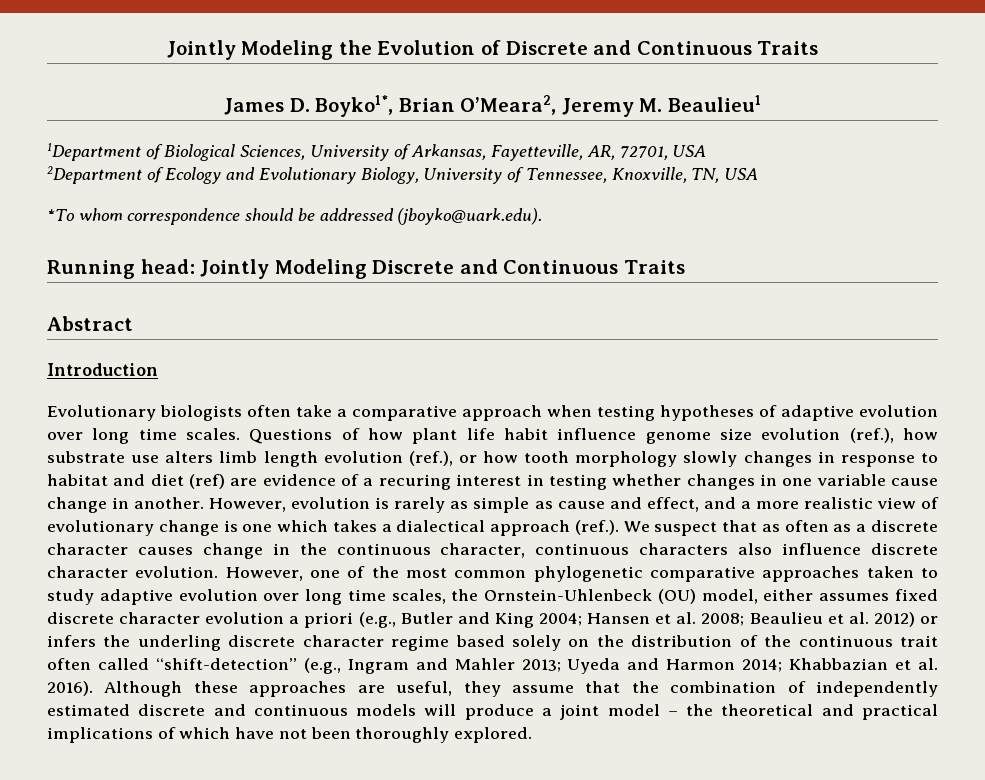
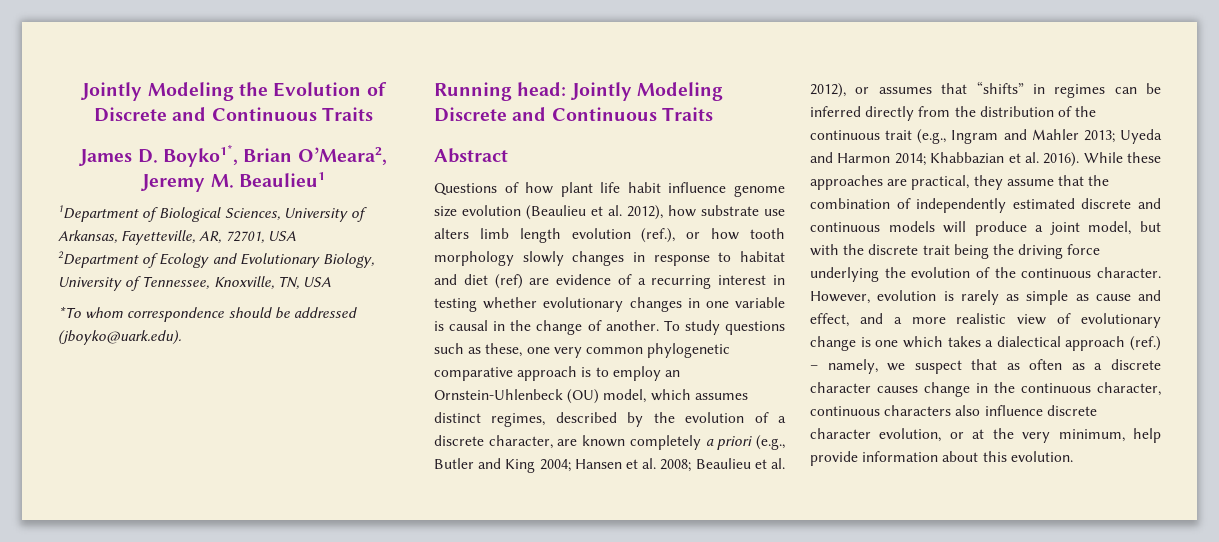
- Introduction
- Evolutionary biologists often take a comparative approach when testing hypotheses of adaptive evolution over long time scales. Questions of how plant life habit influence genome size evolution (ref.), how substrate use alters limb length evolution (ref.), or how tooth morphology slowly changes in response to habitat and diet (ref) are evidence of a recuring interest in testing whether changes in one variable cause change in another.
+ Questions of how plant life habit influence genome size evolution (Beaulieu et al. 2012), how substrate use alters limb length evolution (ref.), or how tooth morphology slowly changes in response to habitat and diet (ref) are evidence of a recurring interest in testing whether evolutionary changes in one variable is causal in the change of another. To study questions such as these, one very common phylogenetic comparative approach is to employ an Ornstein-Uhlenbeck (OU) model, which assumes distinct regimes, described by the evolution of a discrete character, are known completely a priori (e.g., Butler and King 2004; Hansen et al. 2008; Beaulieu et al. 2012), or assumes that “shifts” in regimes can be inferred directly from the distribution of the continuous trait (e.g., Ingram and Mahler 2013; Uyeda and Harmon 2014; Khabbazian et al. 2016). While these approaches are practical, they assume that the combination of independently estimated discrete and continuous models will produce a joint model, but with the discrete trait being the driving force underlying the evolution of the continuous character.
- However, evolution is rarely as simple as cause and effect, and a more realistic view of evolutionary change is one which takes a dialectical approach (ref.). We suspect that as often as a discrete character causes change in the continuous character, continuous characters also influence discrete character evolution. However, one of the most common phylogenetic comparative approaches taken to study adaptive evolution over long time scales, the Ornstein-Uhlenbeck (OU) model, either assumes fixed discrete character evolution a priori (e.g., Butler and King 2004; Hansen et al. 2008; Beaulieu et al. 2012) or infers the underling discrete character regime based solely on the distribution of the continuous trait often called “shift-detection” (e.g., Ingram and Mahler 2013; Uyeda and Harmon 2014; Khabbazian et al. 2016). Although these approaches are useful, they assume that the combination of independently estimated discrete and continuous models will produce a joint model – the theoretical and practical implications of which have not been thoroughly explored.
+ However, evolution is rarely as simple as cause and effect, and a more realistic view of evolutionary change is one which takes a dialectical approach (ref.) – namely, we suspect that as often as a discrete character causes change in the continuous character, continuous characters also influence discrete character evolution, or at the very minimum, help provide information about this evolution.

